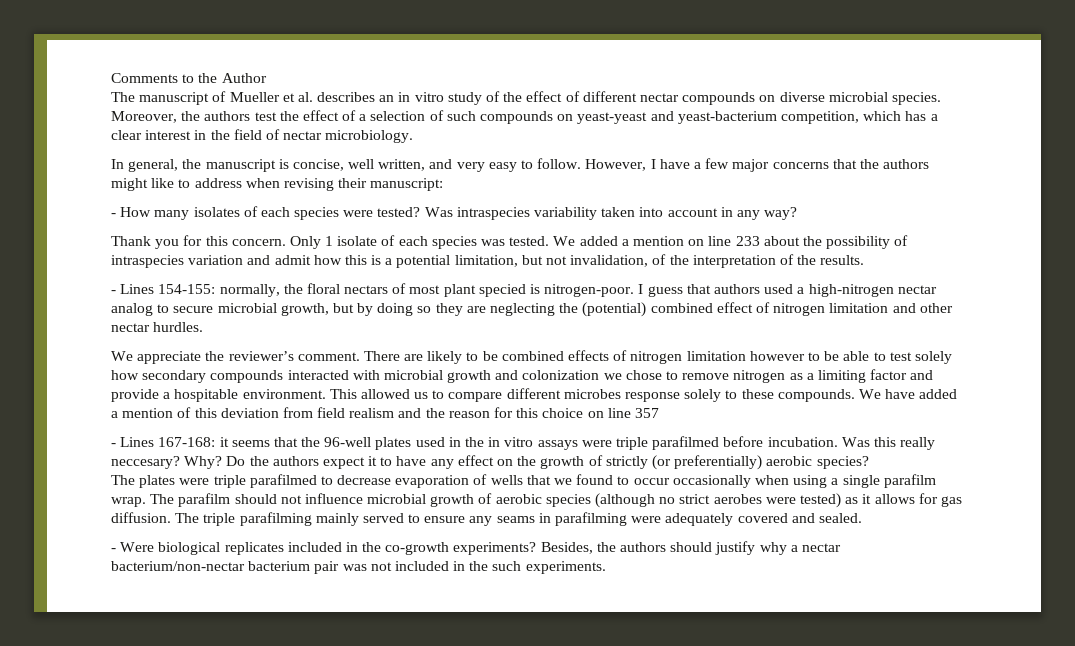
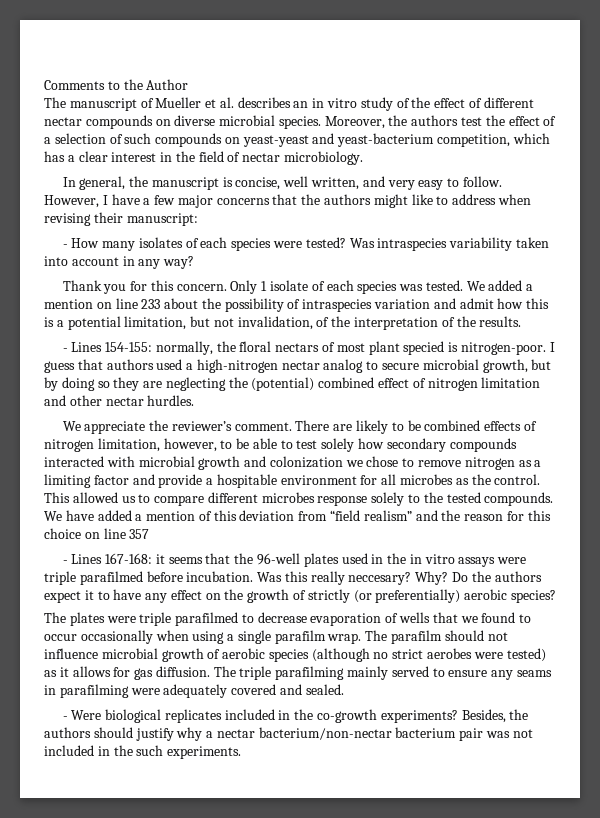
- There are likely to be combined effects of nitrogen limitation however to be able to test solely how secondary compounds interacted with microbial growth and colonization we chose to remove nitrogen as a limiting factor and provide a hospitable environment.
+ There are likely to be combined effects of nitrogen limitation, however, to be able to test solely how secondary compounds interacted with microbial growth and colonization we chose to remove nitrogen as a limiting factor and provide a hospitable environment for all microbes as the control.
- This allowed us to compare different microbes response solely to these compounds.
+ This allowed us to compare different microbes response solely to the tested compounds.
- We have added a mention of this deviation from field realism and the reason for this choice on line 357
+ We have added a mention of this deviation from “field realism” and the reason for this choice on line 357

